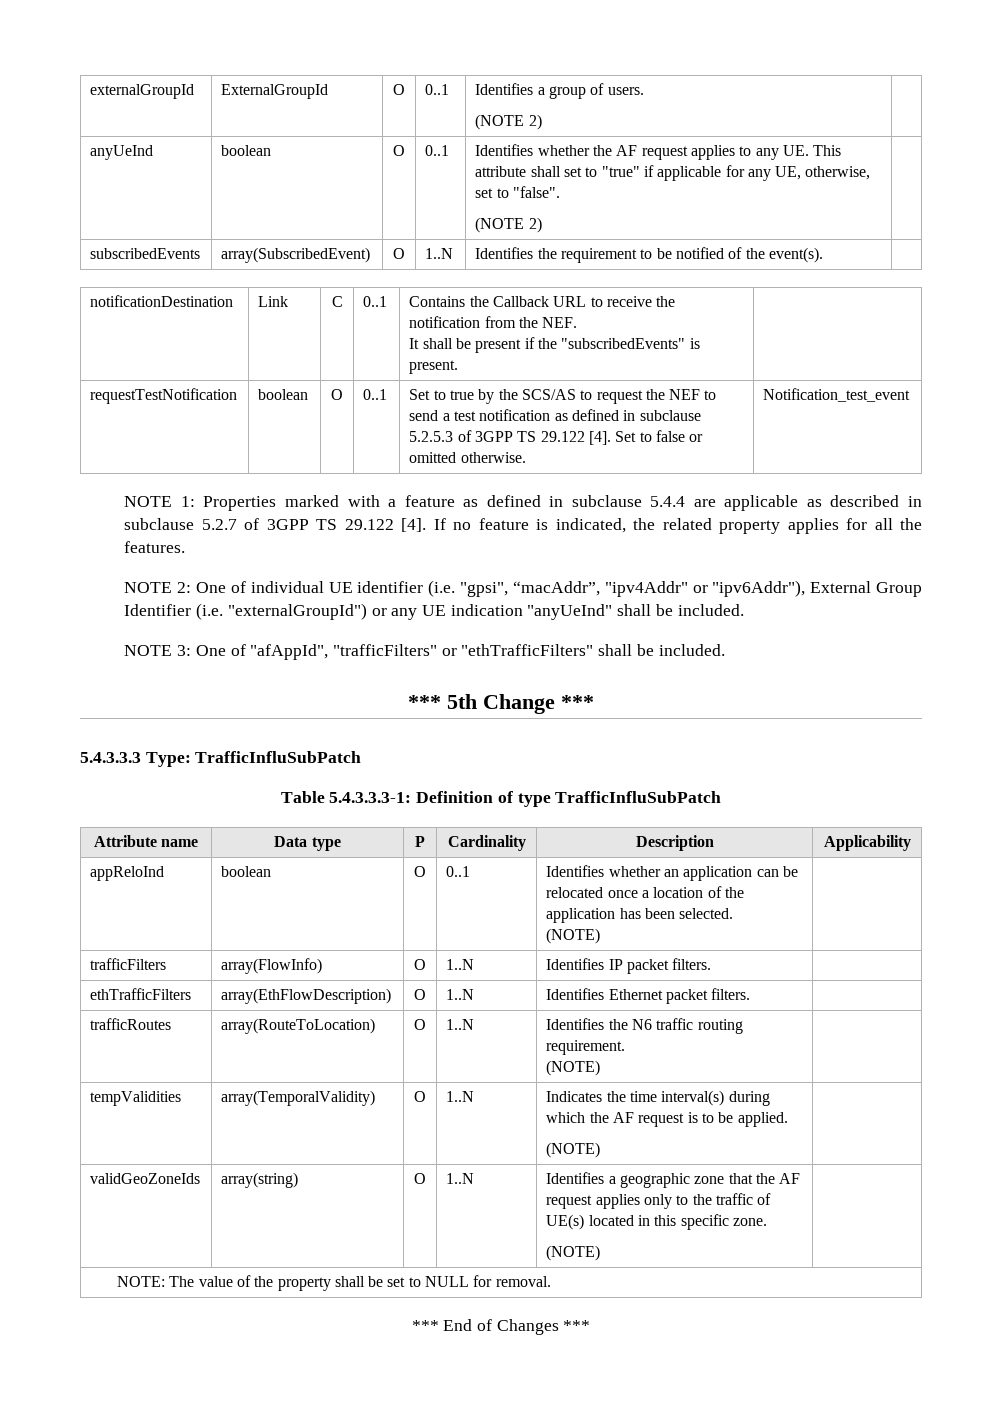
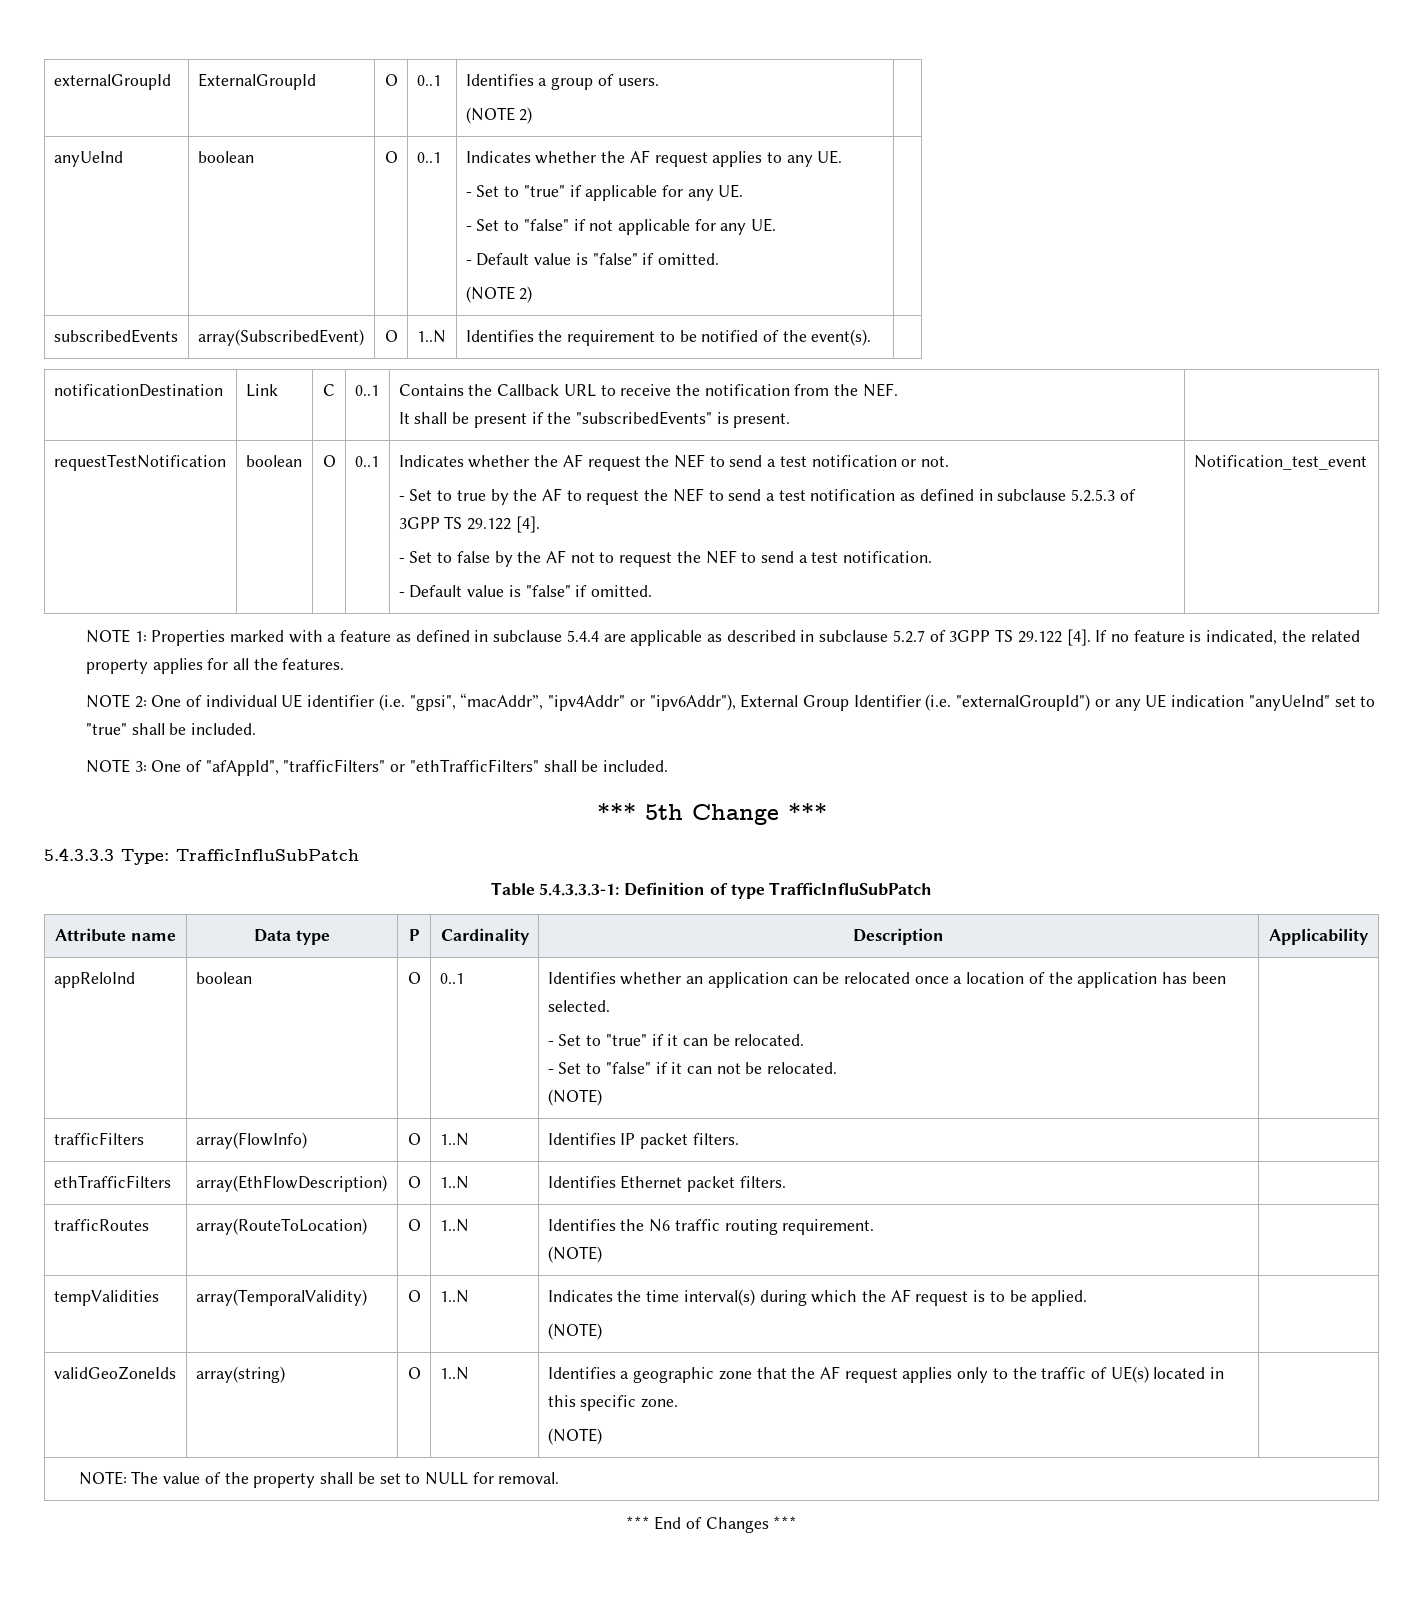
- Identifies whether the AF request applies to any UE. This attribute shall set to "true" if applicable for any UE, otherwise, set to "false".
+ Indicates whether the AF request applies to any UE.
+ - Set to "true" if applicable for any UE.
+ - Set to "false" if not applicable for any UE.
+ - Default value is "false" if omitted.
- Set to true by the SCS/AS to request the NEF to send a test notification as defined in subclause 5.2.5.3 of 3GPP TS 29.122 [4]. Set to false or omitted otherwise.
+ Indicates whether the AF request the NEF to send a test notification or not.
+ - Set to true by the AF to request the NEF to send a test notification as defined in subclause 5.2.5.3 of 3GPP TS 29.122 [4].
+ - Set to false by the AF not to request the NEF to send a test notification.
+ - Default value is "false" if omitted.
- NOTE 2: One of individual UE identifier (i.e. "gpsi", “macAddr”, "ipv4Addr" or "ipv6Addr"), External Group Identifier (i.e. "externalGroupId") or any UE indication "anyUeInd" shall be included.
+ NOTE 2: One of individual UE identifier (i.e. "gpsi", “macAddr”, "ipv4Addr" or "ipv6Addr"), External Group Identifier (i.e. "externalGroupId") or any UE indication "anyUeInd" set to "true" shall be included.
  appReloInd | boolean | O | 0..1 | Identifies whether an application can be relocated once a location of the application has been selected.
+ - Set to "true" if it can be relocated.
+ - Set to "false" if it can not be relocated.

